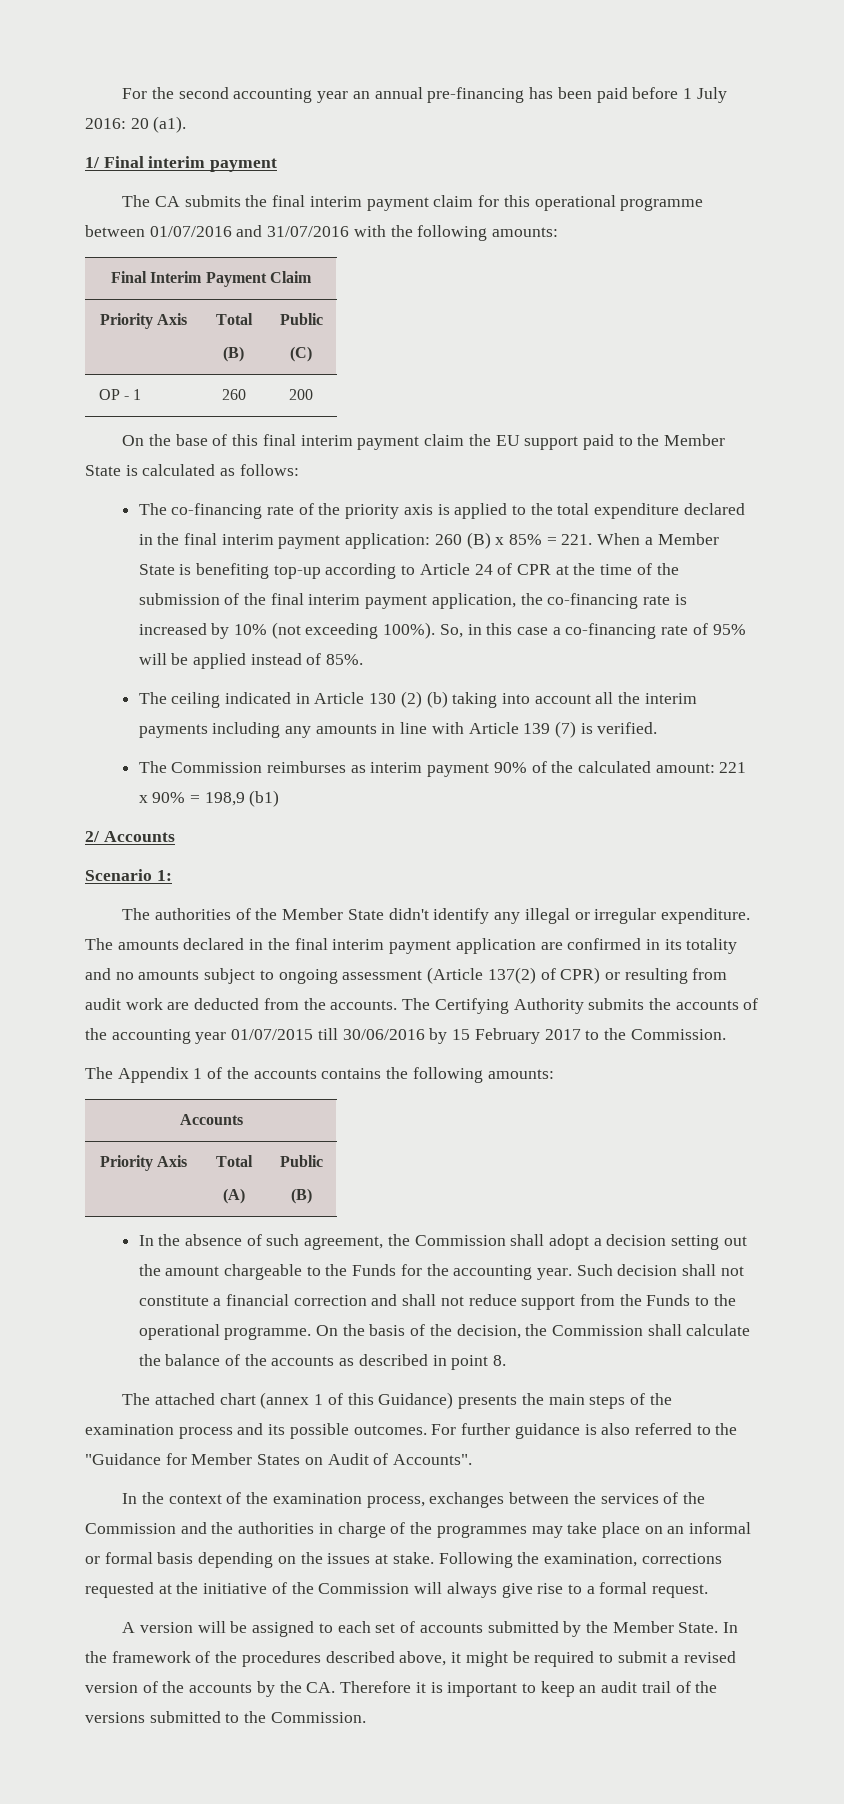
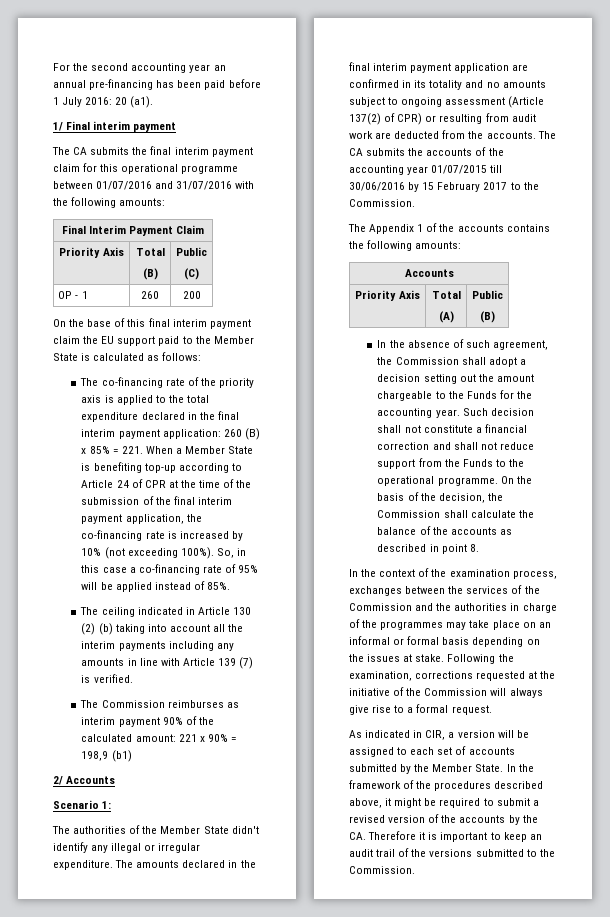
- The Certifying Authority submits the accounts of the accounting year 01/07/2015 till 30/06/2016 by 15 February 2017 to the Commission.
+ The CA submits the accounts of the accounting year 01/07/2015 till 30/06/2016 by 15 February 2017 to the Commission.
- The attached chart (annex 1 of this Guidance) presents the main steps of the examination process and its possible outcomes. For further guidance is also referred to the "Guidance for Member States on Audit of Accounts".
- A version will be assigned to each set of accounts submitted by the Member State.
+ As indicated in CIR, a version will be assigned to each set of accounts submitted by the Member State.

